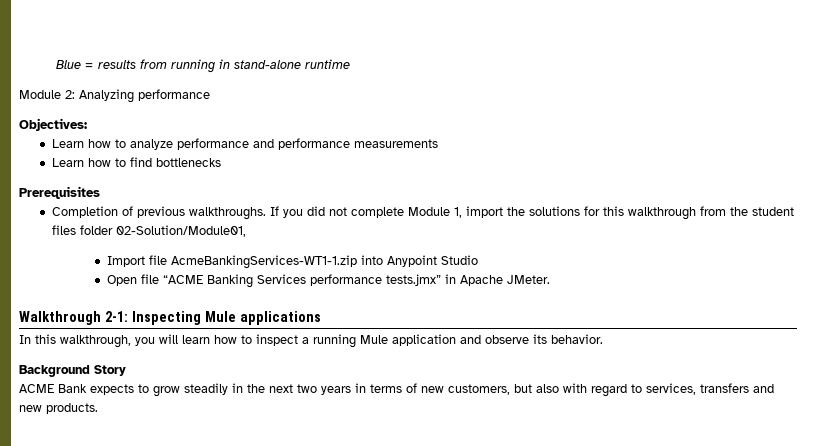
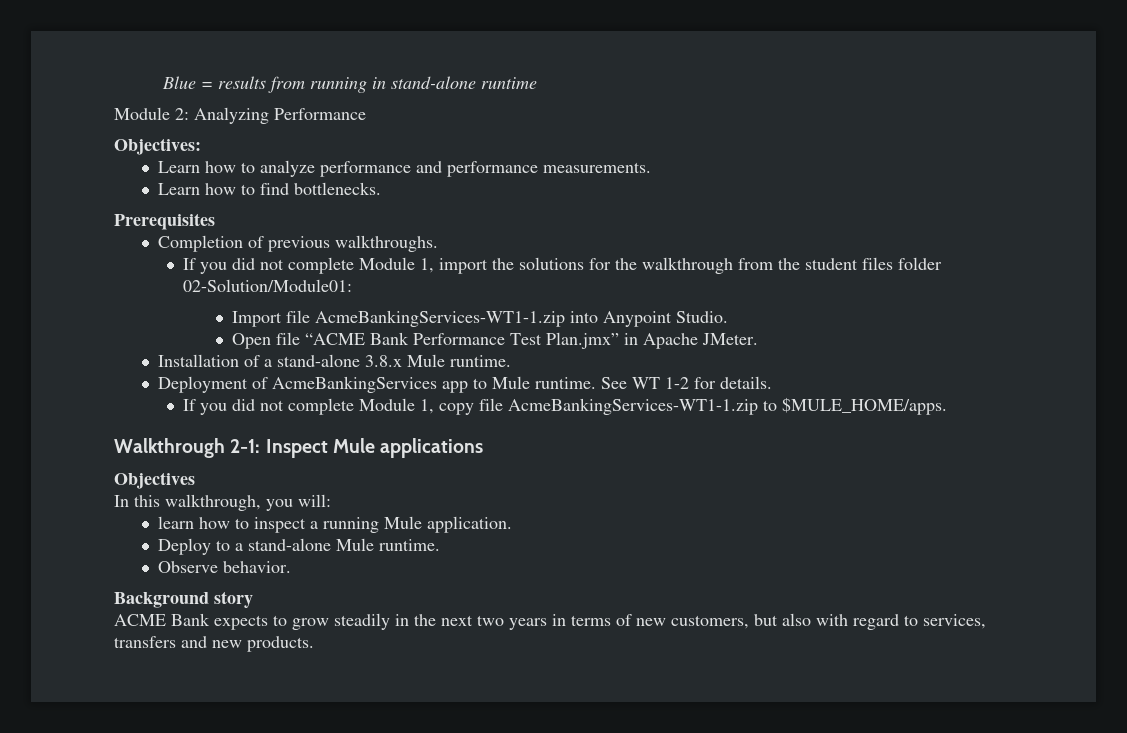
- Module 2: Analyzing performance
+ Module 2: Analyzing Performance
- Learn how to analyze performance and performance measurements
+ Learn how to analyze performance and performance measurements.
- Learn how to find bottlenecks
+ Learn how to find bottlenecks.
- Completion of previous walkthroughs. If you did not complete Module 1, import the solutions for this walkthrough from the student files folder 02-Solution/Module01,
+ Completion of previous walkthroughs.
+ If you did not complete Module 1, import the solutions for the walkthrough from the student files folder 02-Solution/Module01:
- Import file AcmeBankingServices-WT1-1.zip into Anypoint Studio
+ Import file AcmeBankingServices-WT1-1.zip into Anypoint Studio.
- Open file “ACME Banking Services performance tests.jmx” in Apache JMeter.
+ Open file “ACME Bank Performance Test Plan.jmx” in Apache JMeter.
+ Installation of a stand-alone 3.8.x Mule runtime.
+ Deployment of AcmeBankingServices app to Mule runtime. See WT 1-2 for details.
+ If you did not complete Module 1, copy file AcmeBankingServices-WT1-1.zip to $MULE_HOME/apps.
- Walkthrough 2-1: Inspecting Mule applications
+ Walkthrough 2-1: Inspect Mule applications
+ Objectives
- In this walkthrough, you will learn how to inspect a running Mule application and observe its behavior.
+ In this walkthrough, you will:
+ learn how to inspect a running Mule application.
+ Deploy to a stand-alone Mule runtime.
+ Observe behavior.
- Background Story
+ Background story

